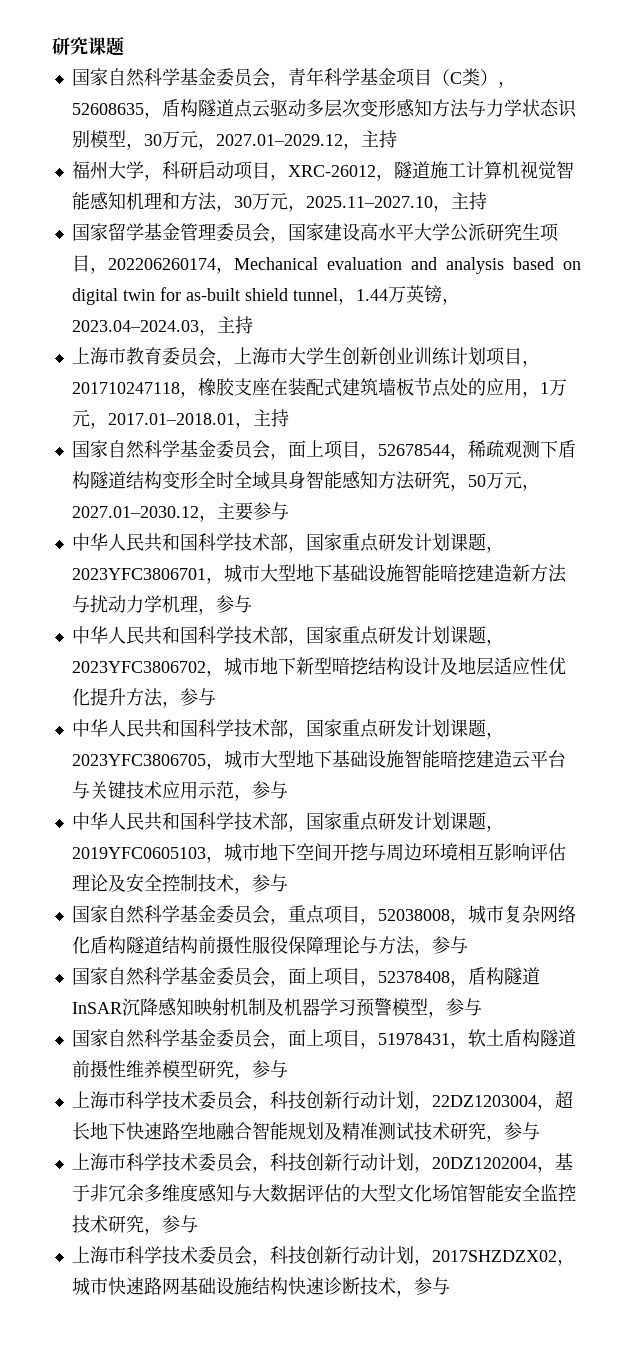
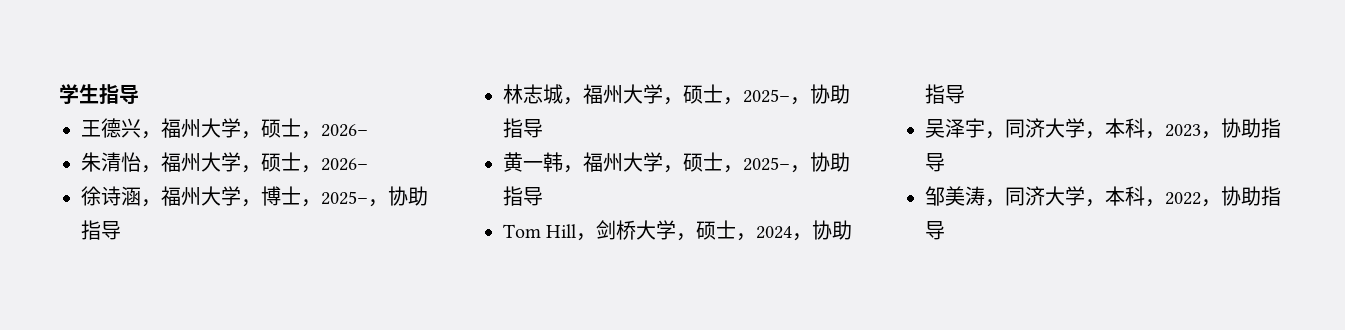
- 研究课题
- 国家自然科学基金委员会，青年科学基金项目（C类），52608635，盾构隧道点云驱动多层次变形感知方法与力学状态识别模型，30万元，2027.01–2029.12，主持
- 福州大学，科研启动项目，XRC-26012，隧道施工计算机视觉智能感知机理和方法，30万元，2025.11–2027.10，主持
- 国家留学基金管理委员会，国家建设高水平大学公派研究生项目，202206260174，Mechanical evaluation and analysis based on digital twin for as-built shield tunnel，1.44万英镑，2023.04–2024.03，主持
- 上海市教育委员会，上海市大学生创新创业训练计划项目，201710247118，橡胶支座在装配式建筑墙板节点处的应用，1万元，2017.01–2018.01，主持
- 国家自然科学基金委员会，面上项目，52678544，稀疏观测下盾构隧道结构变形全时全域具身智能感知方法研究，50万元，2027.01–2030.12，主要参与
- 中华人民共和国科学技术部，国家重点研发计划课题，2023YFC3806701，城市大型地下基础设施智能暗挖建造新方法与扰动力学机理，参与
- 中华人民共和国科学技术部，国家重点研发计划课题，2023YFC3806702，城市地下新型暗挖结构设计及地层适应性优化提升方法，参与
- 中华人民共和国科学技术部，国家重点研发计划课题，2023YFC3806705，城市大型地下基础设施智能暗挖建造云平台与关键技术应用示范，参与
- 中华人民共和国科学技术部，国家重点研发计划课题，2019YFC0605103，城市地下空间开挖与周边环境相互影响评估理论及安全控制技术，参与
- 国家自然科学基金委员会，重点项目，52038008，城市复杂网络化盾构隧道结构前摄性服役保障理论与方法，参与
- 国家自然科学基金委员会，面上项目，52378408，盾构隧道InSAR沉降感知映射机制及机器学习预警模型，参与
- 国家自然科学基金委员会，面上项目，51978431，软土盾构隧道前摄性维养模型研究，参与
- 上海市科学技术委员会，科技创新行动计划，22DZ1203004，超长地下快速路空地融合智能规划及精准测试技术研究，参与
- 上海市科学技术委员会，科技创新行动计划，20DZ1202004，基于非冗余多维度感知与大数据评估的大型文化场馆智能安全监控技术研究，参与
- 上海市科学技术委员会，科技创新行动计划，2017SHZDZX02，城市快速路网基础设施结构快速诊断技术，参与
+ 学生指导
+ 王德兴，福州大学，硕士，2026–
+ 朱清怡，福州大学，硕士，2026–
+ 徐诗涵，福州大学，博士，2025–，协助指导
+ 林志城，福州大学，硕士，2025–，协助指导
+ 黄一韩，福州大学，硕士，2025–，协助指导
+ Tom Hill，剑桥大学，硕士，2024，协助指导
+ 吴泽宇，同济大学，本科，2023，协助指导
+ 邹美涛，同济大学，本科，2022，协助指导

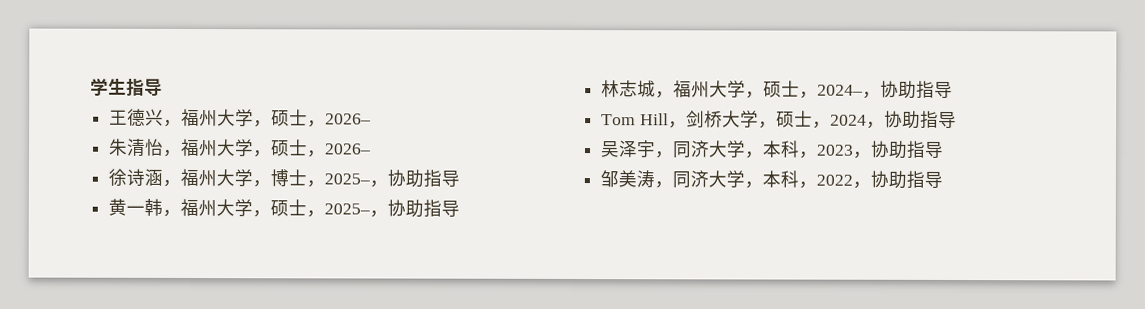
- 林志城，福州大学，硕士，2025–，协助指导
  黄一韩，福州大学，硕士，2025–，协助指导
+ 林志城，福州大学，硕士，2024–，协助指导

